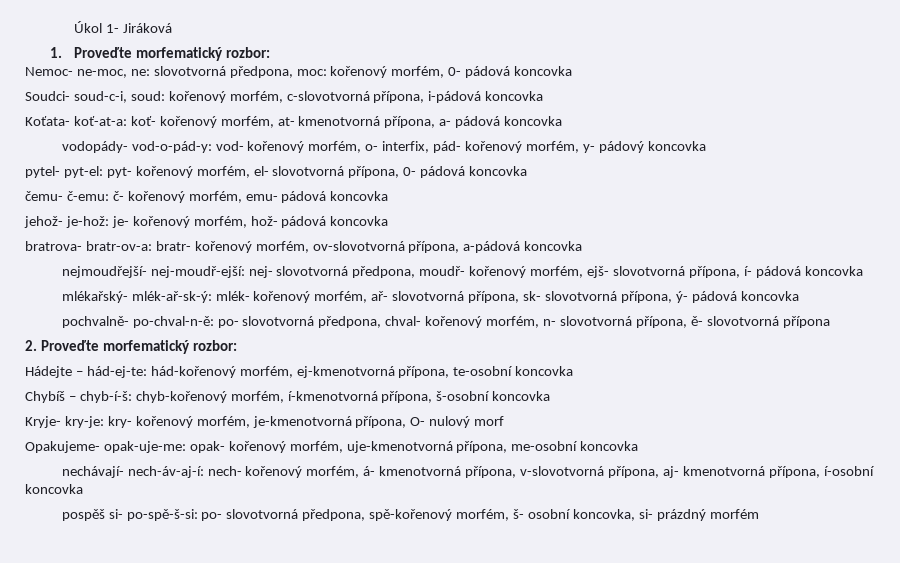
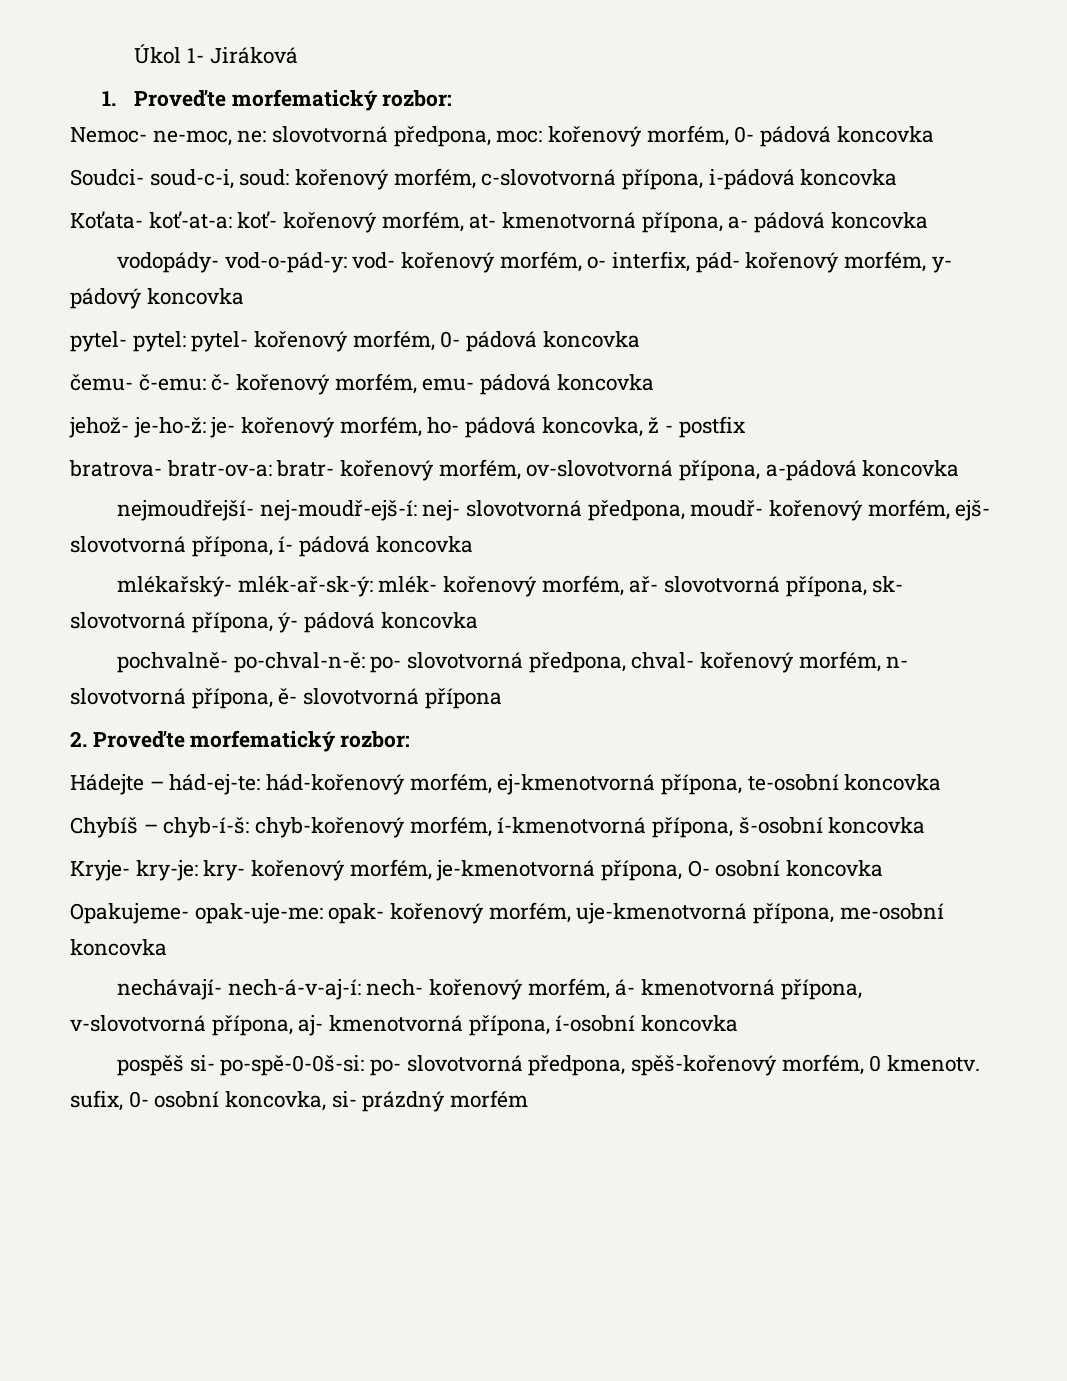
- pytel- pyt-el: pyt- kořenový morfém, el- slovotvorná přípona, 0- pádová koncovka
+ pytel- pytel: pytel- kořenový morfém, 0- pádová koncovka
- jehož- je-hož: je- kořenový morfém, hož- pádová koncovka
+ jehož- je-ho-ž: je- kořenový morfém, ho- pádová koncovka, ž - postfix
- nejmoudřejší- nej-moudř-ejší: nej- slovotvorná předpona, moudř- kořenový morfém, ejš- slovotvorná přípona, í- pádová koncovka
+ nejmoudřejší- nej-moudř-ejš-í: nej- slovotvorná předpona, moudř- kořenový morfém, ejš- slovotvorná přípona, í- pádová koncovka
- Kryje- kry-je: kry- kořenový morfém, je-kmenotvorná přípona, O- nulový morf
+ Kryje- kry-je: kry- kořenový morfém, je-kmenotvorná přípona, O- osobní koncovka
- nechávají- nech-áv-aj-í: nech- kořenový morfém, á- kmenotvorná přípona, v-slovotvorná přípona, aj- kmenotvorná přípona, í-osobní koncovka
+ nechávají- nech-á-v-aj-í: nech- kořenový morfém, á- kmenotvorná přípona, v-slovotvorná přípona, aj- kmenotvorná přípona, í-osobní koncovka
- pospěš si- po-spě-š-si: po- slovotvorná předpona, spě-kořenový morfém, š- osobní koncovka, si- prázdný morfém
+ pospěš si- po-spě-0-0š-si: po- slovotvorná předpona, spěš-kořenový morfém, 0 kmenotv. sufix, 0- osobní koncovka, si- prázdný morfém

